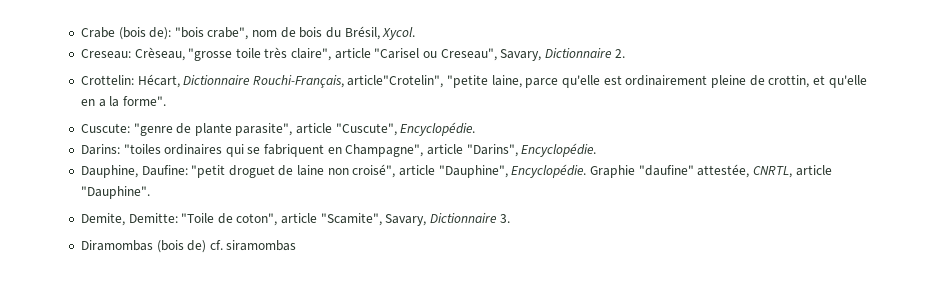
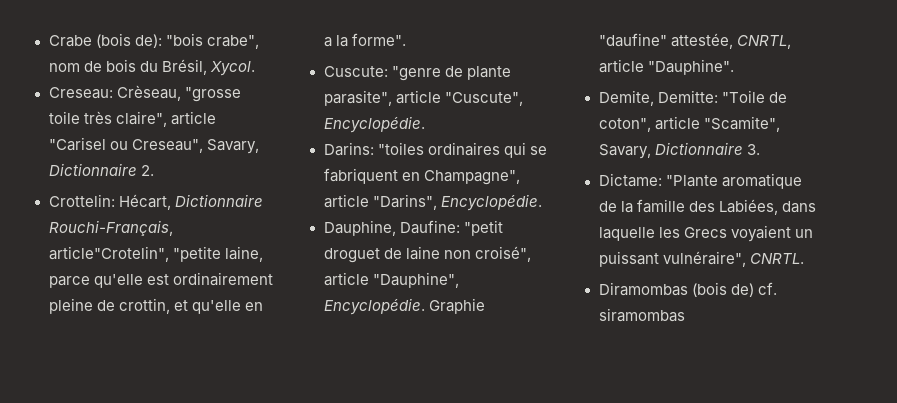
+ Dictame: "Plante aromatique de la famille des Labiées, dans laquelle les Grecs voyaient un puissant vulnéraire", CNRTL.

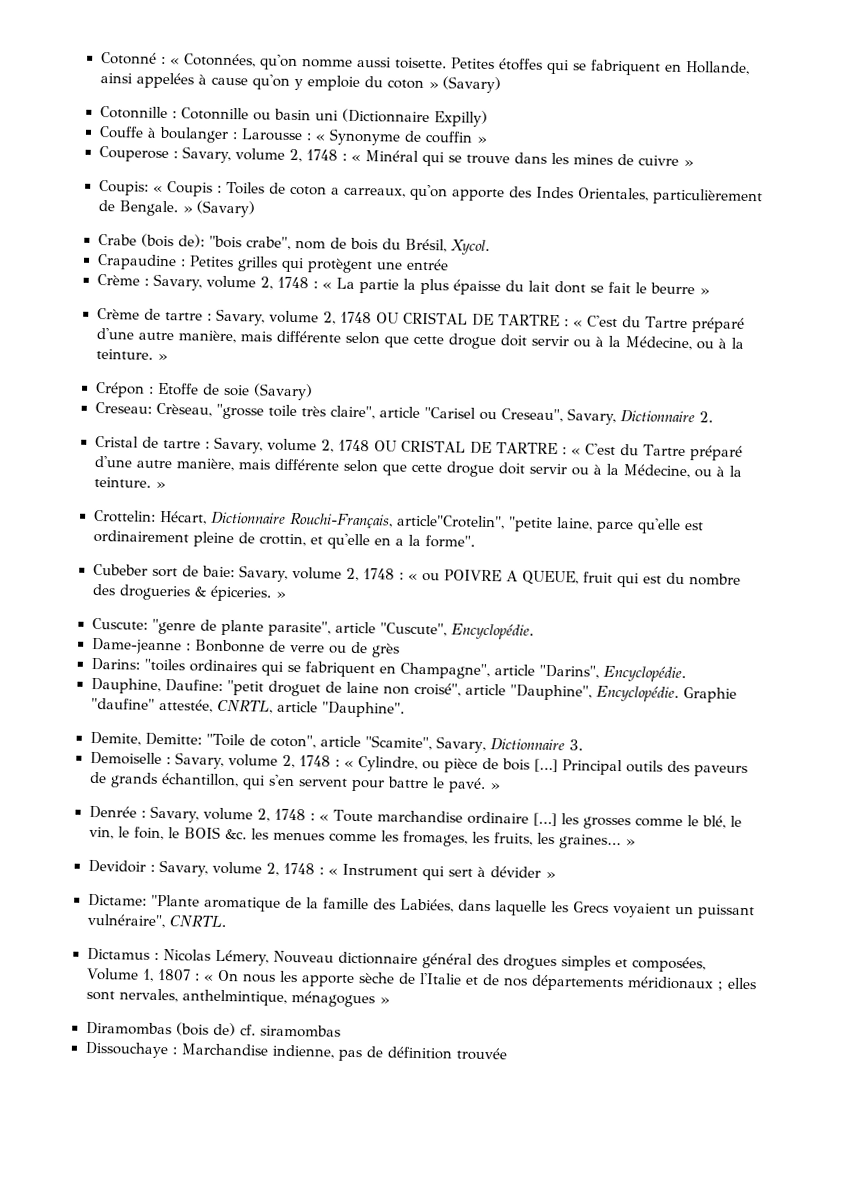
+ Cotonné : « Cotonnées, qu'on nomme aussi toisette. Petites étoffes qui se fabriquent en Hollande, ainsi appelées à cause qu'on y emploie du coton » (Savary)
+ Cotonnille : Cotonnille ou basin uni (Dictionnaire Expilly)
+ Couffe à boulanger : Larousse : « Synonyme de couffin »
+ Couperose : Savary, volume 2, 1748 : « Minéral qui se trouve dans les mines de cuivre »
+ Coupis: « Coupis : Toiles de coton a carreaux, qu'on apporte des Indes Orientales, particulièrement de Bengale. » (Savary)
+ Crapaudine : Petites grilles qui protègent une entrée
+ Crème : Savary, volume 2, 1748 : « La partie la plus épaisse du lait dont se fait le beurre »
+ Crème de tartre : Savary, volume 2, 1748 OU CRISTAL DE TARTRE : « C'est du Tartre préparé d'une autre manière, mais différente selon que cette drogue doit servir ou à la Médecine, ou à la teinture. »
+ Crépon : Etoffe de soie (Savary)
+ Cristal de tartre : Savary, volume 2, 1748 OU CRISTAL DE TARTRE : « C'est du Tartre préparé d'une autre manière, mais différente selon que cette drogue doit servir ou à la Médecine, ou à la teinture. »
+ Cubeber sort de baie: Savary, volume 2, 1748 : « ou POIVRE A QUEUE, fruit qui est du nombre des drogueries & épiceries. »
+ Dame-jeanne : Bonbonne de verre ou de grès
+ Demoiselle : Savary, volume 2, 1748 : « Cylindre, ou pièce de bois […] Principal outils des paveurs de grands échantillon, qui s'en servent pour battre le pavé. »
+ Denrée : Savary, volume 2, 1748 : « Toute marchandise ordinaire […] les grosses comme le blé, le vin, le foin, le BOIS &c. les menues comme les fromages, les fruits, les graines… »
+ Devidoir : Savary, volume 2, 1748 : « Instrument qui sert à dévider »
+ Dictamus : Nicolas Lémery, Nouveau dictionnaire général des drogues simples et composées, Volume 1, 1807 : « On nous les apporte sèche de l'Italie et de nos départements méridionaux ; elles sont nervales, anthelmintique, ménagogues »
+ Dissouchaye : Marchandise indienne, pas de définition trouvée

